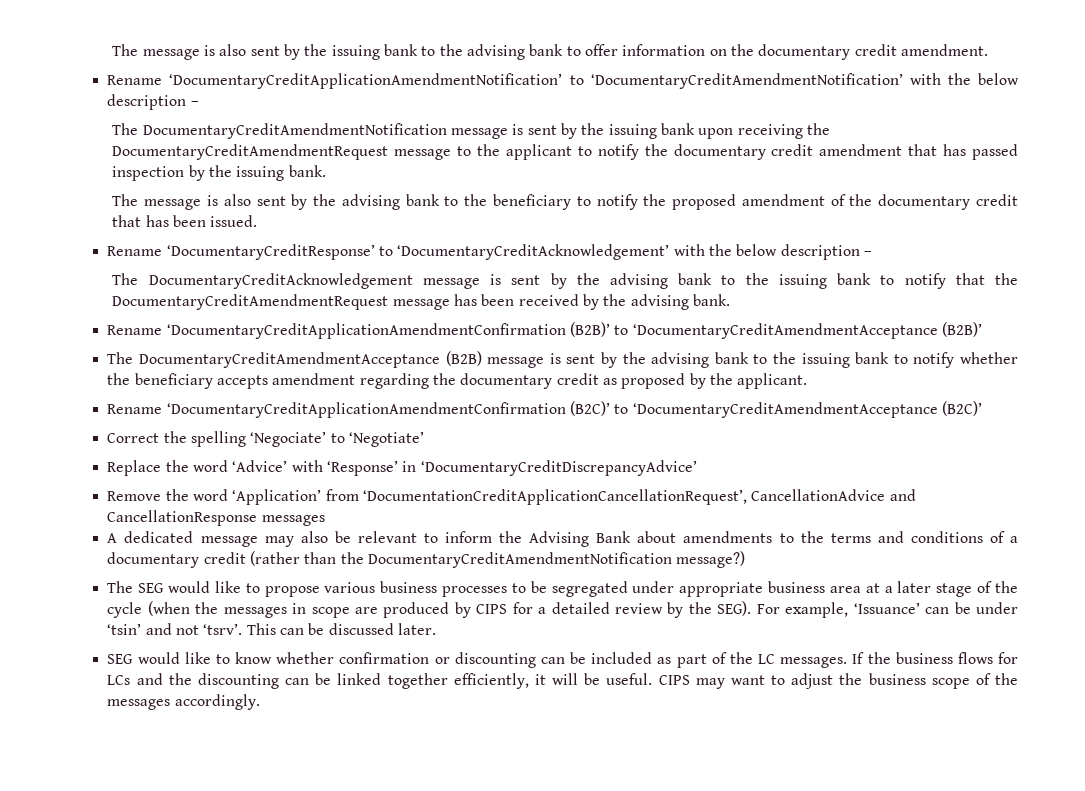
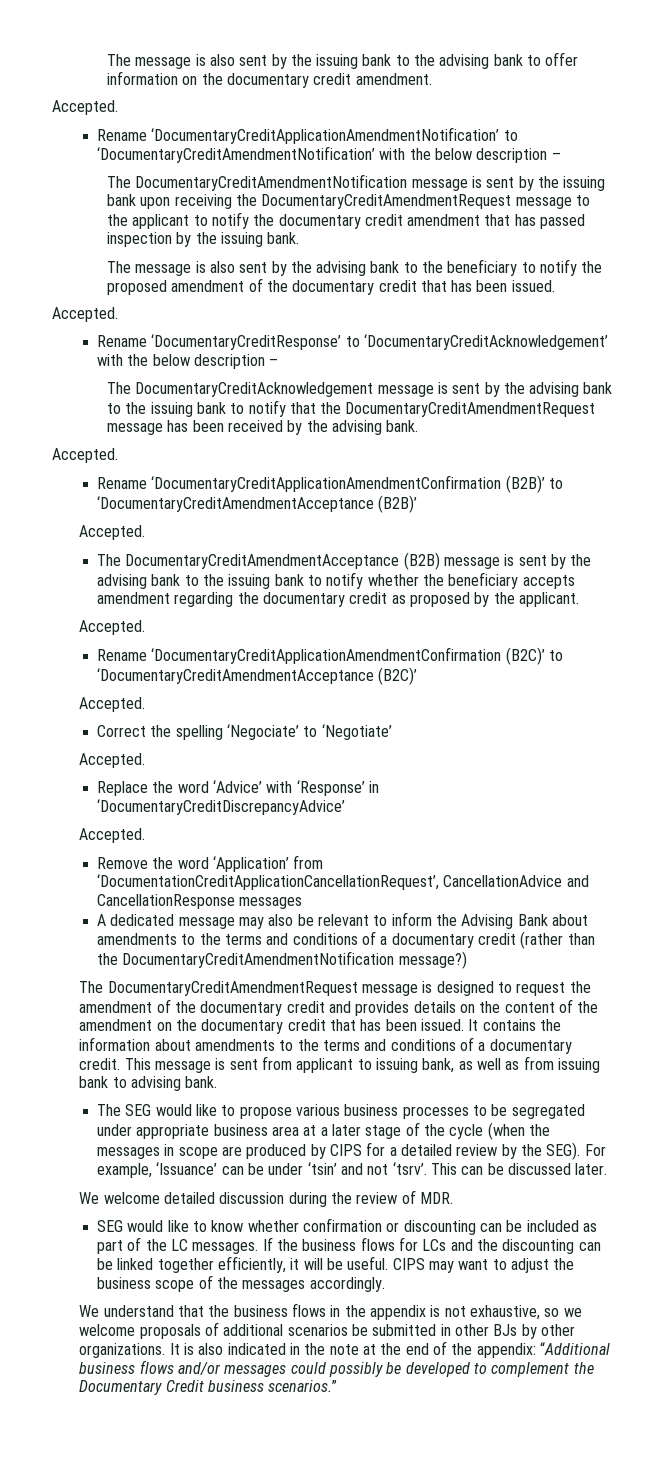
  The message is also sent by the issuing bank to the advising bank to offer information on the documentary credit amendment.
+ Accepted.
  The message is also sent by the advising bank to the beneficiary to notify the proposed amendment of the documentary credit that has been issued.
+ Accepted.
  The DocumentaryCreditAcknowledgement message is sent by the advising bank to the issuing bank to notify that the DocumentaryCreditAmendmentRequest message has been received by the advising bank.
+ Accepted.
  Rename ‘DocumentaryCreditApplicationAmendmentConfirmation (B2B)’ to ‘DocumentaryCreditAmendmentAcceptance (B2B)’
+ Accepted.
  The DocumentaryCreditAmendmentAcceptance (B2B) message is sent by the advising bank to the issuing bank to notify whether the beneficiary accepts amendment regarding the documentary credit as proposed by the applicant.
+ Accepted.
  Rename ‘DocumentaryCreditApplicationAmendmentConfirmation (B2C)’ to ‘DocumentaryCreditAmendmentAcceptance (B2C)’
+ Accepted.
  Correct the spelling ‘Negociate’ to ‘Negotiate’
+ Accepted.
  Replace the word ‘Advice’ with ‘Response’ in ‘DocumentaryCreditDiscrepancyAdvice’
+ Accepted.
+ The DocumentaryCreditAmendmentRequest message is designed to request the amendment of the documentary credit and provides details on the content of the amendment on the documentary credit that has been issued. It contains the information about amendments to the terms and conditions of a documentary credit. This message is sent from applicant to issuing bank, as well as from issuing bank to advising bank.
+ We welcome detailed discussion during the review of MDR.
+ We understand that the business flows in the appendix is not exhaustive, so we welcome proposals of additional scenarios be submitted in other BJs by other organizations. It is also indicated in the note at the end of the appendix: “Additional business flows and/or messages could possibly be developed to complement the Documentary Credit business scenarios.”

